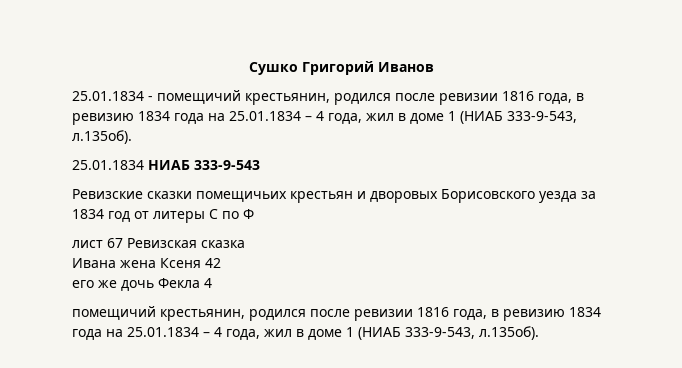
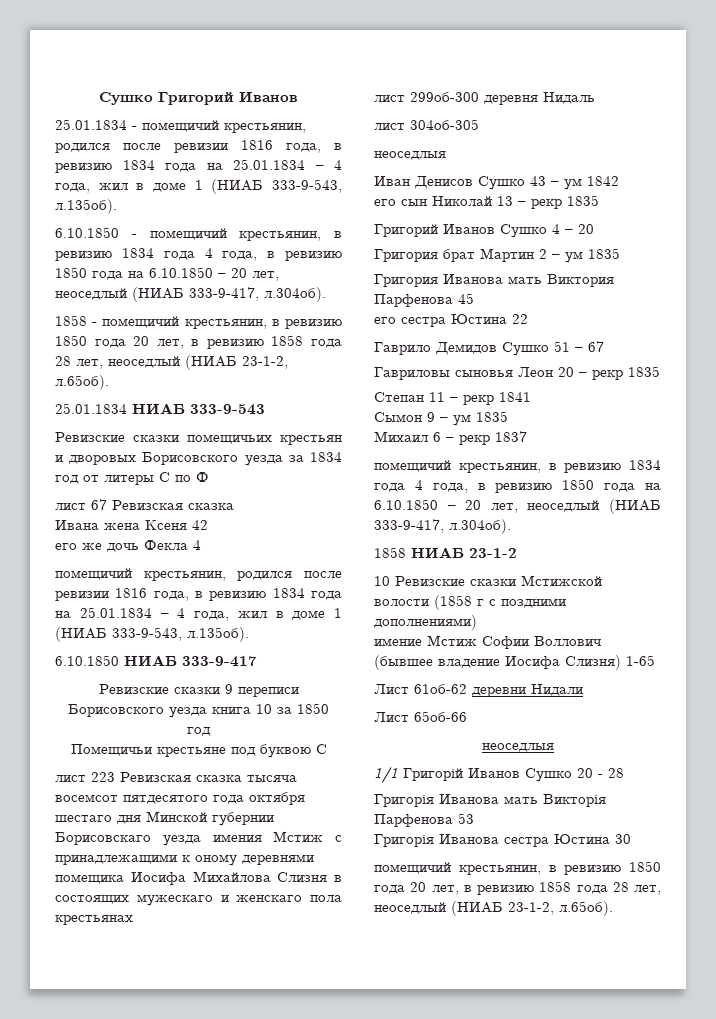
+ 6.10.1850 - помещичий крестьянин, в ревизию 1834 года 4 года, в ревизию 1850 года на 6.10.1850 – 20 лет, неоседлый (НИАБ 333-9-417, л.304об).
+ 1858 - помещичий крестьянин, в ревизию 1850 года 20 лет, в ревизию 1858 года 28 лет, неоседлый (НИАБ 23-1-2, л.65об).
+ 6.10.1850 НИАБ 333-9-417
+ Ревизские сказки 9 переписи Борисовского уезда книга 10 за 1850 год
+ Помещичьи крестьяне под буквою С
+ лист 223 Ревизская сказка тысяча восемсот пятдесятого года октября шестаго дня Минской губернии Борисовскаго уезда имения Мстиж с принадлежащими к оному деревнями помещика Иосифа Михайлова Слизня в состоящих мужескаго и женскаго пола крестьянах
+ лист 299об-300 деревня Нидаль
+ лист 304об-305
+ неоседлыя
+ Иван Денисов Сушко 43 – ум 1842
+ его сын Николай 13 – рекр 1835
+ Григорий Иванов Сушко 4 – 20
+ Григория брат Мартин 2 – ум 1835
+ Григория Иванова мать Виктория Парфенова 45
+ его сестра Юстина 22
+ Гаврило Демидов Сушко 51 – 67
+ Гавриловы сыновья Леон 20 – рекр 1835
+ Степан 11 – рекр 1841
+ Сымон 9 – ум 1835
+ Михаил 6 – рекр 1837
+ помещичий крестьянин, в ревизию 1834 года 4 года, в ревизию 1850 года на 6.10.1850 – 20 лет, неоседлый (НИАБ 333-9-417, л.304об).
+ 1858 НИАБ 23-1-2
+ 10 Ревизские сказки Мстижской волости (1858 г с поздними дополнениями)
+ имение Мстиж Софии Воллович (бывшее владение Иосифа Слизня) 1-65
+ Лист 61об-62 деревни Нидали
+ Лист 65об-66
+ неоседлыя
+ 1/1 Григорiй Иванов Сушко 20 - 28
+ Григорiя Иванова мать Викторiя Парфенова 53
+ Григорiя Иванова сестра Юстина 30
+ помещичий крестьянин, в ревизию 1850 года 20 лет, в ревизию 1858 года 28 лет, неоседлый (НИАБ 23-1-2, л.65об).

